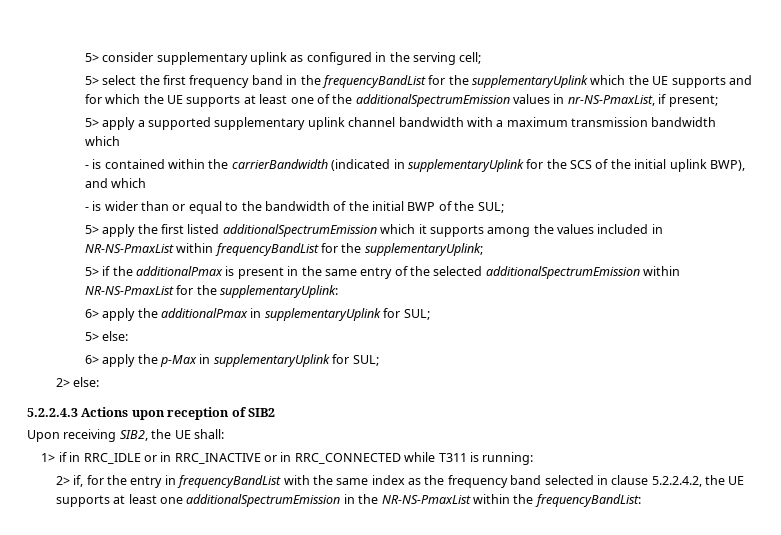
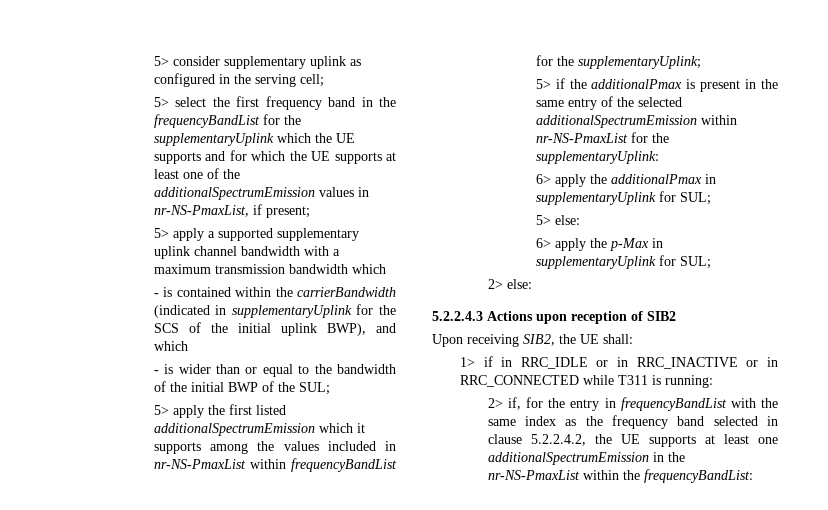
- 5> apply the first listed additionalSpectrumEmission which it supports among the values included in NR-NS-PmaxList within frequencyBandList for the supplementaryUplink;
+ 5> apply the first listed additionalSpectrumEmission which it supports among the values included in nr-NS-PmaxList within frequencyBandList for the supplementaryUplink;
- 5> if the additionalPmax is present in the same entry of the selected additionalSpectrumEmission within NR-NS-PmaxList for the supplementaryUplink:
+ 5> if the additionalPmax is present in the same entry of the selected additionalSpectrumEmission within nr-NS-PmaxList for the supplementaryUplink:
- 2> if, for the entry in frequencyBandList with the same index as the frequency band selected in clause 5.2.2.4.2, the UE supports at least one additionalSpectrumEmission in the NR-NS-PmaxList within the frequencyBandList:
+ 2> if, for the entry in frequencyBandList with the same index as the frequency band selected in clause 5.2.2.4.2, the UE supports at least one additionalSpectrumEmission in the nr-NS-PmaxList within the frequencyBandList:

